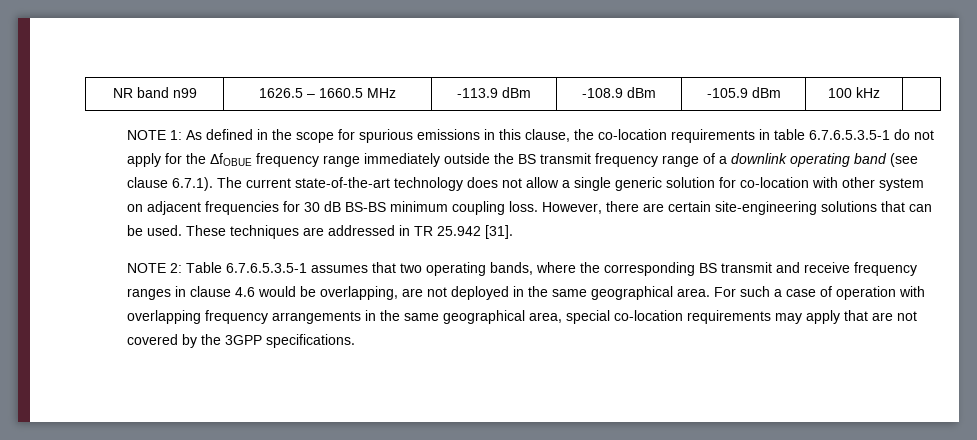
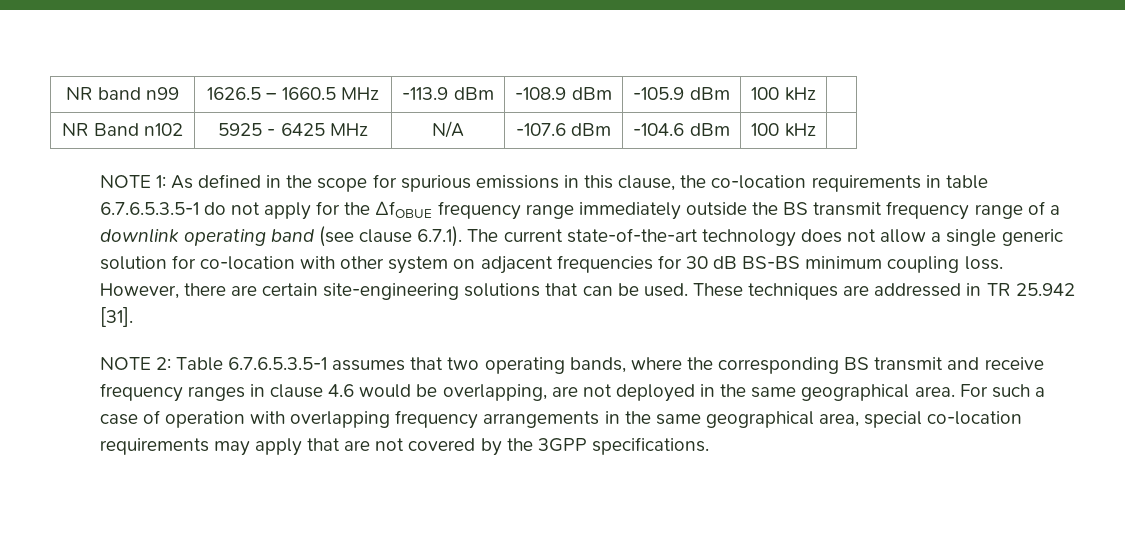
+ NR Band n102 | 5925 - 6425 MHz | N/A | -107.6 dBm | -104.6 dBm | 100 kHz |

